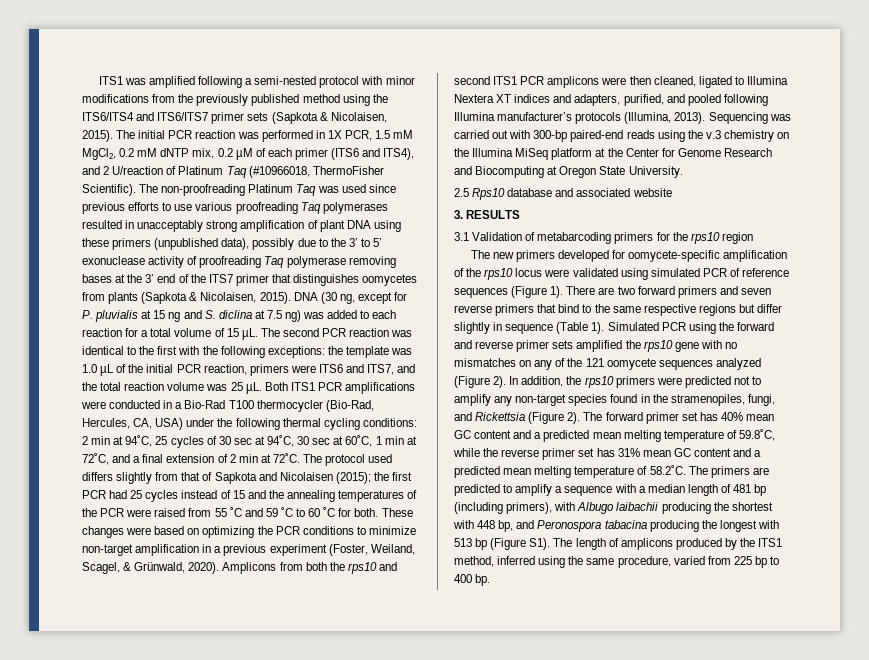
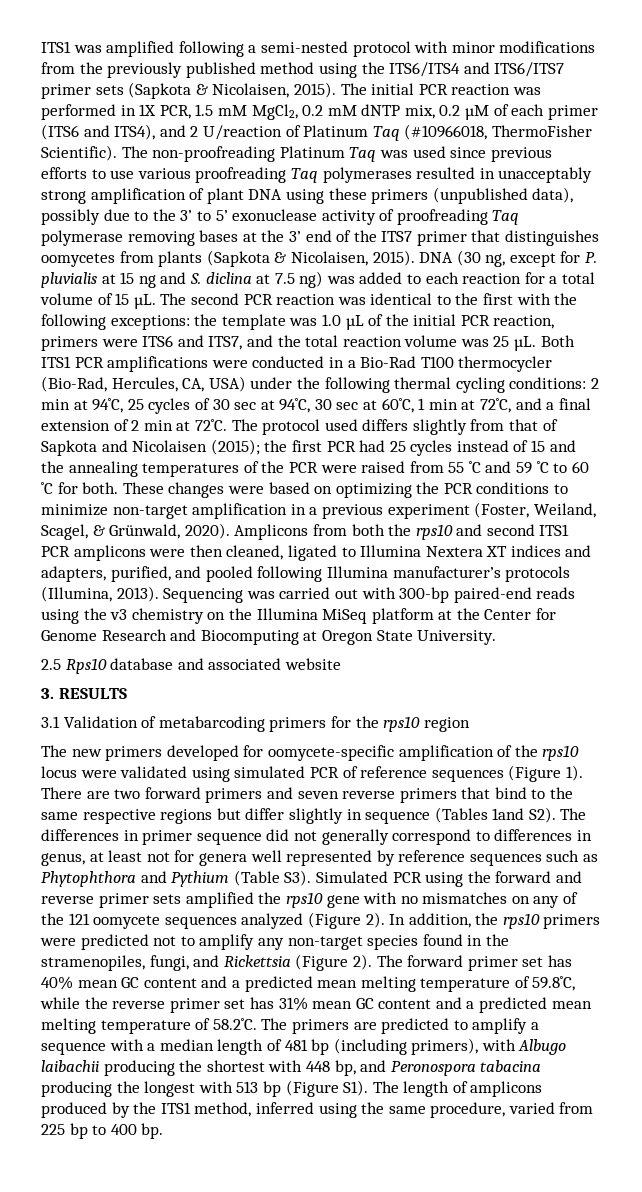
- Sequencing was carried out with 300-bp paired-end reads using the v.3 chemistry on the Illumina MiSeq platform at the Center for Genome Research and Biocomputing at Oregon State University.
+ Sequencing was carried out with 300-bp paired-end reads using the v3 chemistry on the Illumina MiSeq platform at the Center for Genome Research and Biocomputing at Oregon State University.
- There are two forward primers and seven reverse primers that bind to the same respective regions but differ slightly in sequence (Table 1). Simulated PCR using the forward and reverse primer sets amplified the rps10 gene with no mismatches on any of the 121 oomycete sequences analyzed (Figure 2).
+ There are two forward primers and seven reverse primers that bind to the same respective regions but differ slightly in sequence (Tables 1and S2). The differences in primer sequence did not generally correspond to differences in genus, at least not for genera well represented by reference sequences such as Phytophthora and Pythium (Table S3). Simulated PCR using the forward and reverse primer sets amplified the rps10 gene with no mismatches on any of the 121 oomycete sequences analyzed (Figure 2).

